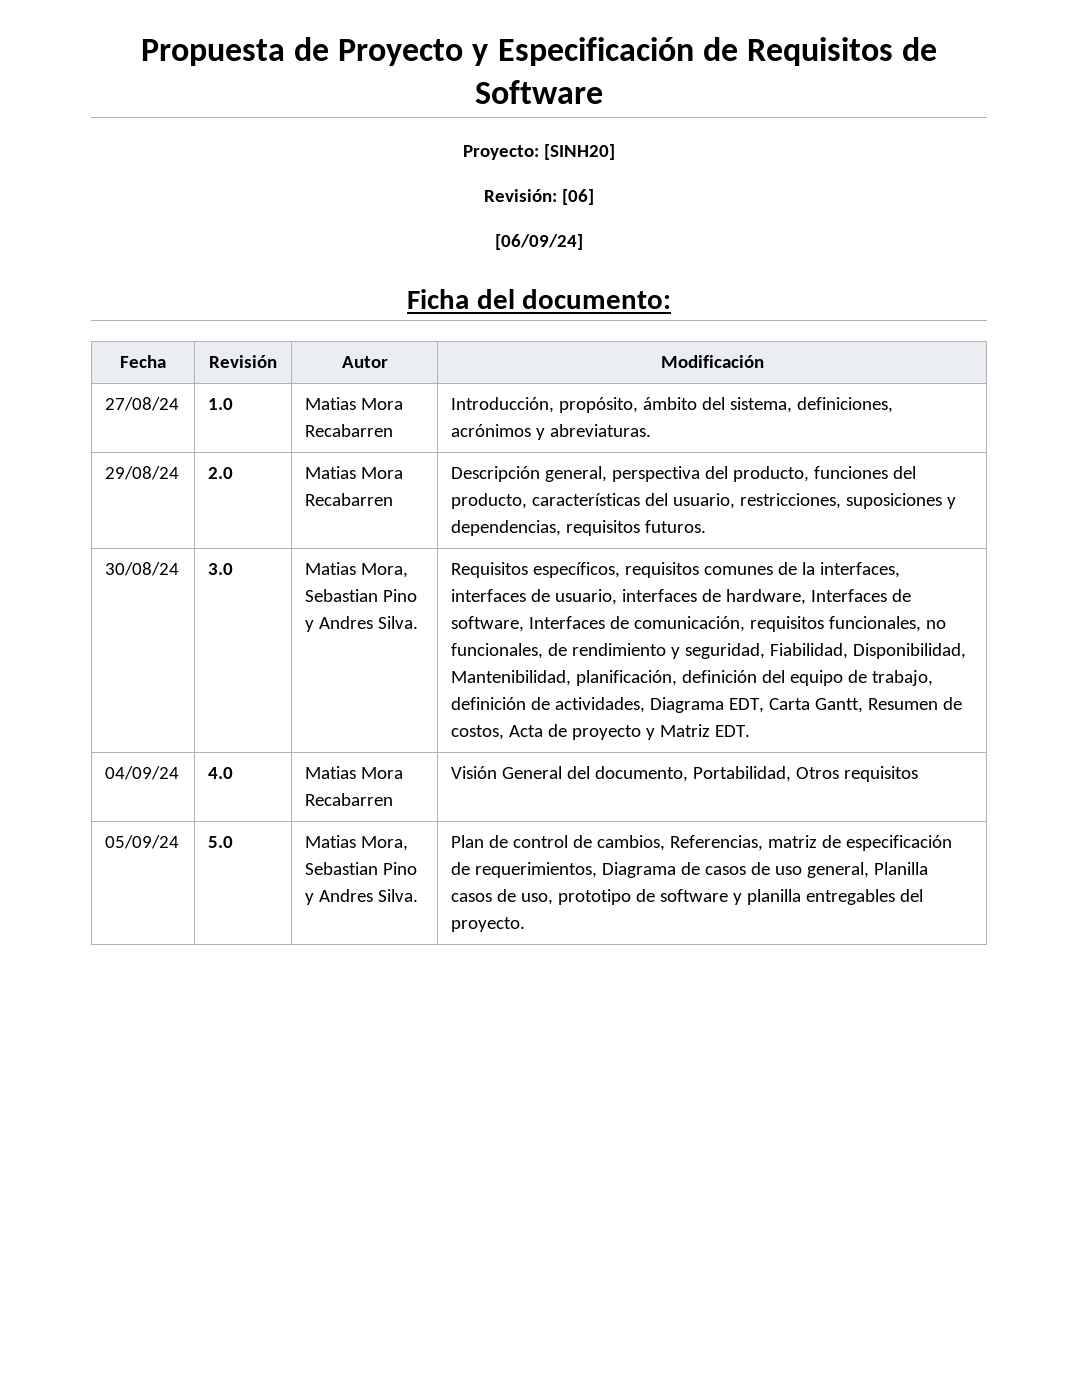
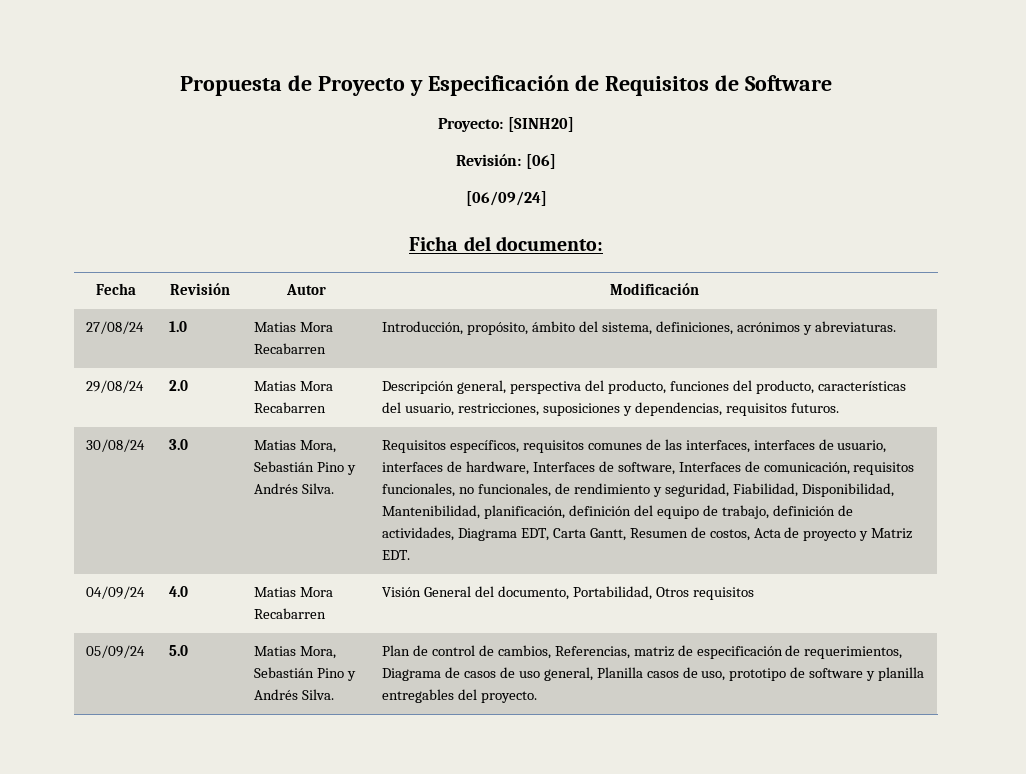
- 3.0 | Matias Mora, Sebastian Pino y Andres Silva.
+ 3.0 | Matias Mora, Sebastián Pino y Andrés Silva.
- Requisitos específicos, requisitos comunes de la interfaces, interfaces de usuario, interfaces de hardware, Interfaces de software, Interfaces de comunicación, requisitos funcionales, no funcionales, de rendimiento y seguridad, Fiabilidad, Disponibilidad, Mantenibilidad, planificación, definición del equipo de trabajo, definición de actividades, Diagrama EDT, Carta Gantt, Resumen de costos, Acta de proyecto y Matriz EDT.
+ Requisitos específicos, requisitos comunes de las interfaces, interfaces de usuario, interfaces de hardware, Interfaces de software, Interfaces de comunicación, requisitos funcionales, no funcionales, de rendimiento y seguridad, Fiabilidad, Disponibilidad, Mantenibilidad, planificación, definición del equipo de trabajo, definición de actividades, Diagrama EDT, Carta Gantt, Resumen de costos, Acta de proyecto y Matriz EDT.
- 05/09/24 | 5.0 | Matias Mora, Sebastian Pino y Andres Silva. | Plan de control de cambios, Referencias, matriz de especificación de requerimientos, Diagrama de casos de uso general, Planilla casos de uso, prototipo de software y planilla entregables del proyecto.
+ 05/09/24 | 5.0 | Matias Mora, Sebastián Pino y Andrés Silva. | Plan de control de cambios, Referencias, matriz de especificación de requerimientos, Diagrama de casos de uso general, Planilla casos de uso, prototipo de software y planilla entregables del proyecto.

